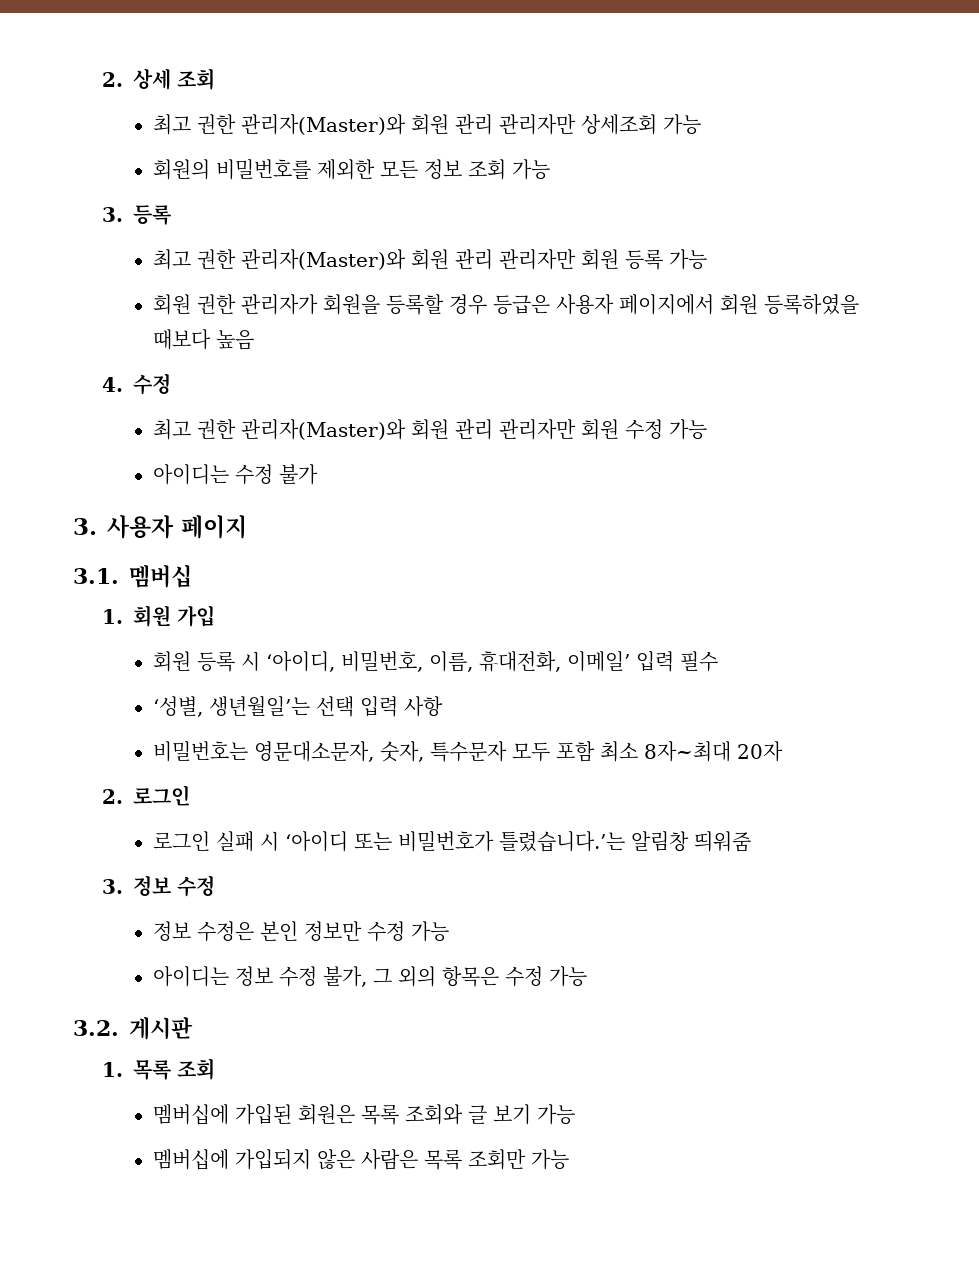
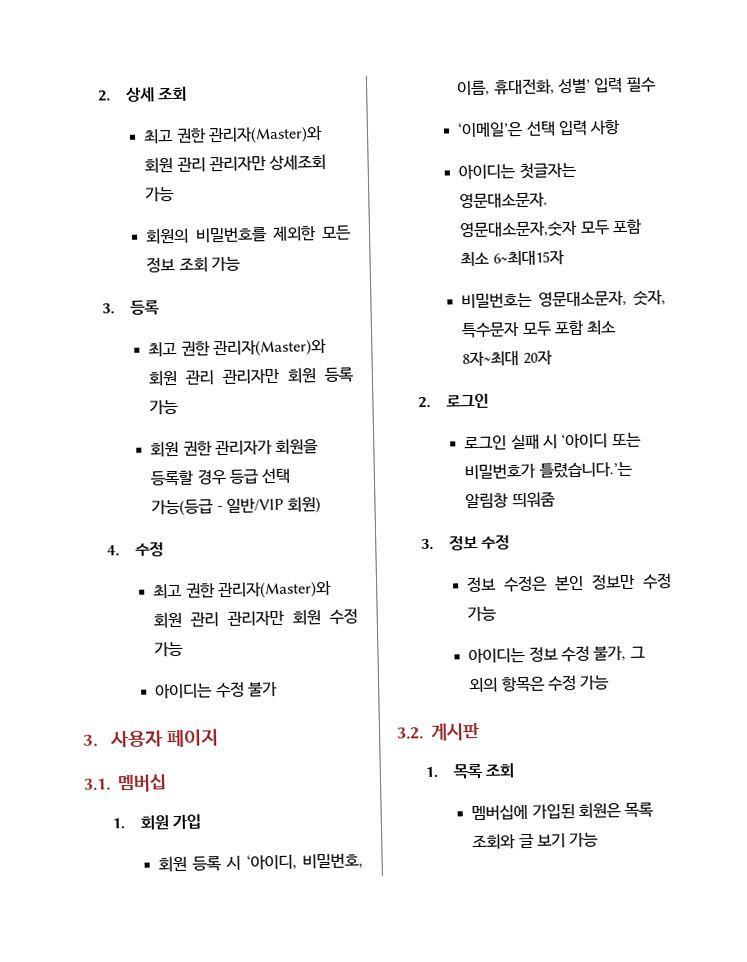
- 회원 권한 관리자가 회원을 등록할 경우 등급은 사용자 페이지에서 회원 등록하였을 때보다 높음
+ 회원 권한 관리자가 회원을 등록할 경우 등급 선택 가능(등급 - 일반/VIP 회원)
- 회원 등록 시 ‘아이디, 비밀번호, 이름, 휴대전화, 이메일’ 입력 필수
+ 회원 등록 시 ‘아이디, 비밀번호, 이름, 휴대전화, 성별’ 입력 필수
- ‘성별, 생년월일’는 선택 입력 사항
+ ‘이메일’은 선택 입력 사항
+ 아이디는 첫글자는 영문대소문자. 영문대소문자,숫자 모두 포함 최소 6~최대15자
- 멤버십에 가입되지 않은 사람은 목록 조회만 가능

